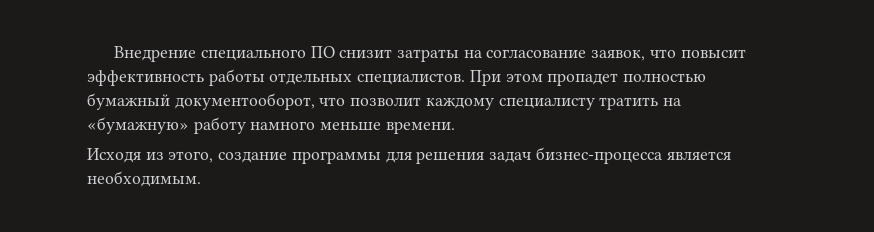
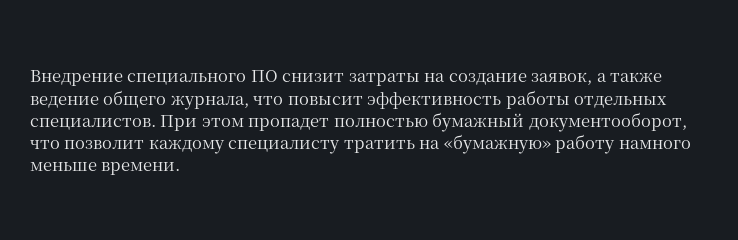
- Внедрение специального ПО снизит затраты на согласование заявок, что повысит эффективность работы отдельных специалистов.
+ Внедрение специального ПО снизит затраты на создание заявок, а также ведение общего журнала, что повысит эффективность работы отдельных специалистов.
- Исходя из этого, создание программы для решения задач бизнес-процесса является необходимым.

